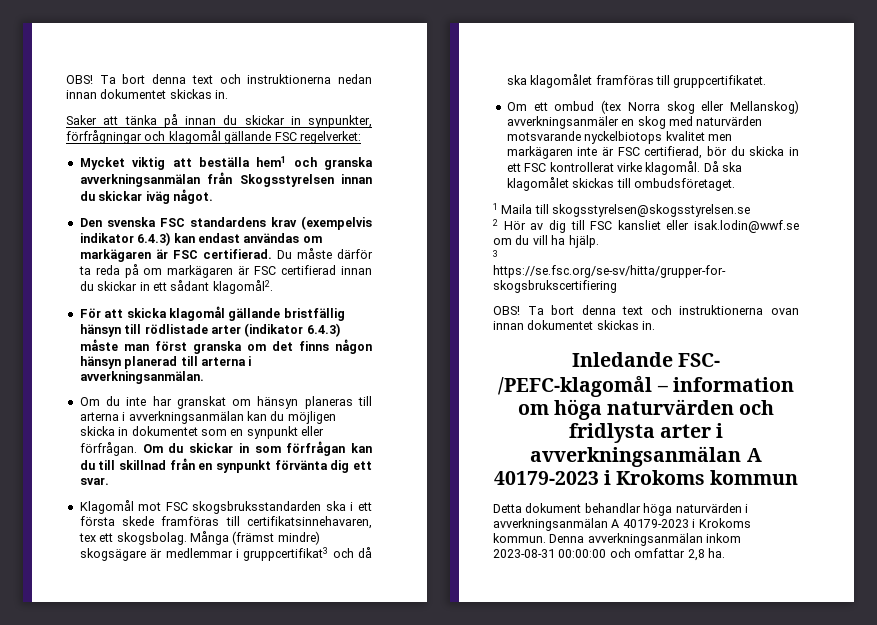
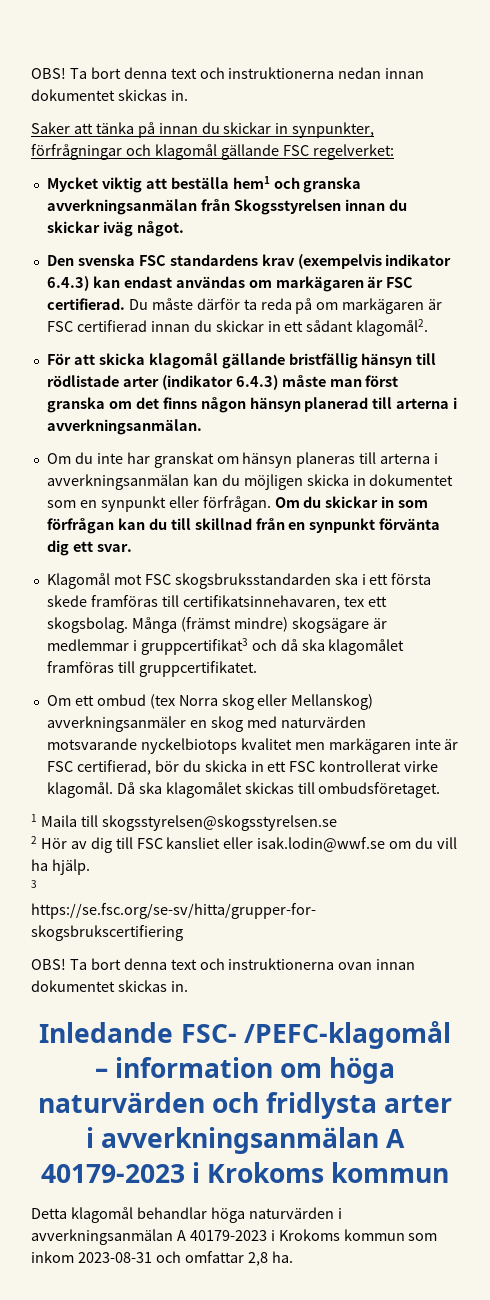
- Detta dokument behandlar höga naturvärden i avverkningsanmälan A 40179-2023 i Krokoms kommun. Denna avverkningsanmälan inkom 2023-08-31 00:00:00 och omfattar 2,8 ha.
+ Detta klagomål behandlar höga naturvärden i avverkningsanmälan A 40179-2023 i Krokoms kommun som inkom 2023-08-31 och omfattar 2,8 ha.

